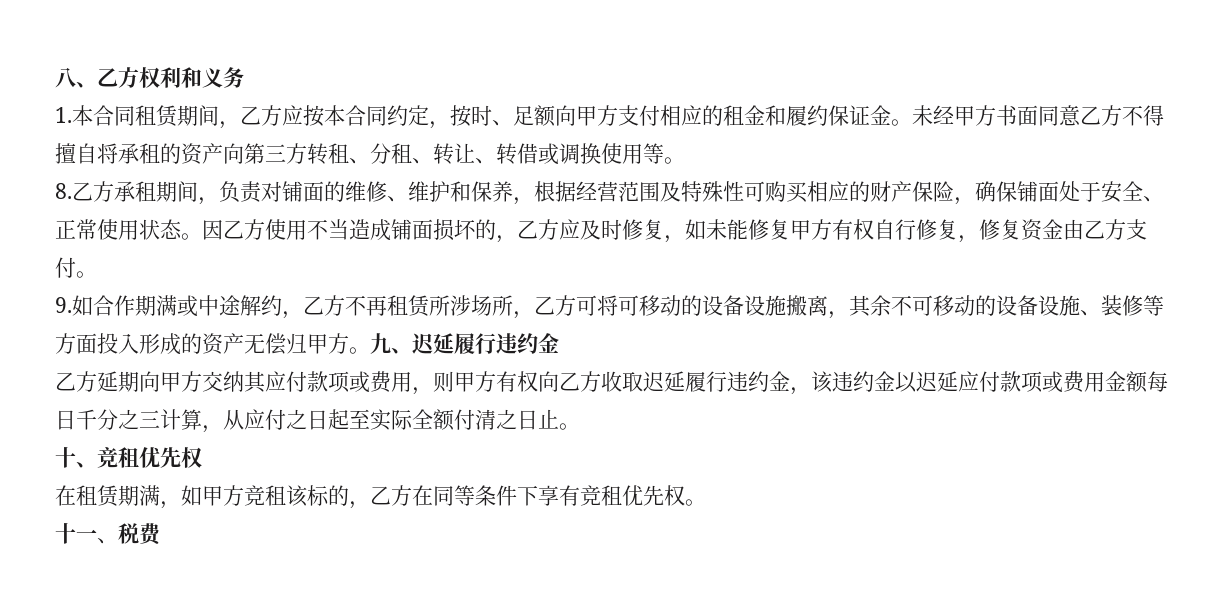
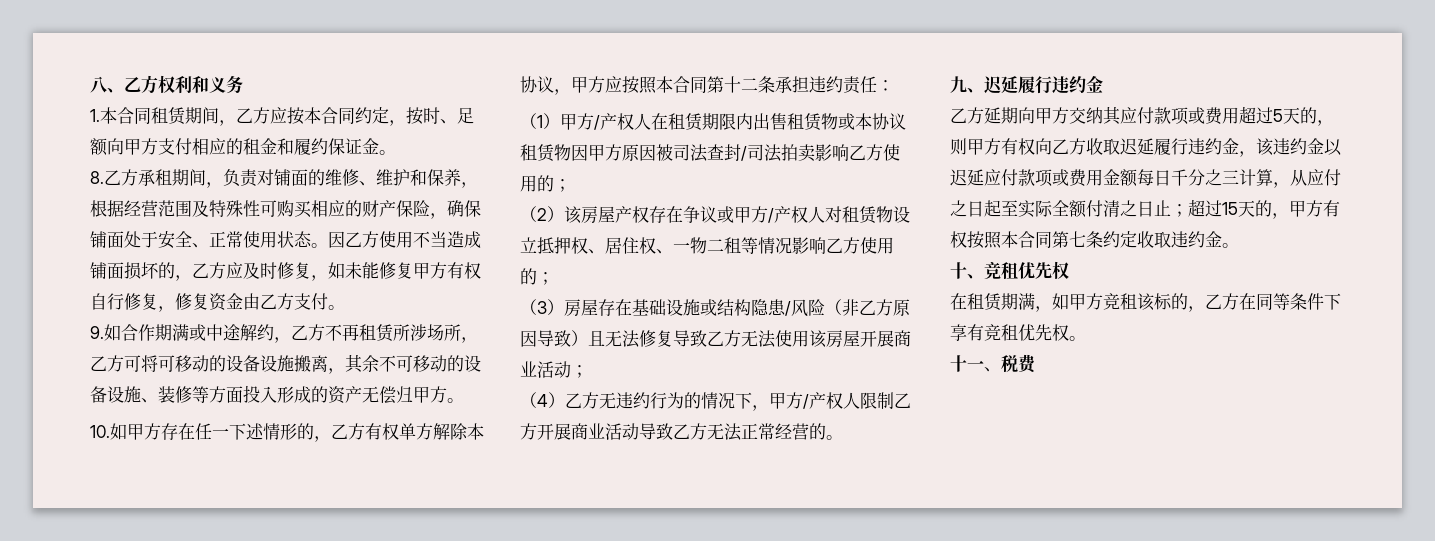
- 未经甲方书面同意乙方不得擅自将承租的资产向第三方转租、分租、转让、转借或调换使用等。
- 9.如合作期满或中途解约，乙方不再租赁所涉场所，乙方可将可移动的设备设施搬离，其余不可移动的设备设施、装修等方面投入形成的资产无偿归甲方。九、迟延履行违约金
+ 9.如合作期满或中途解约，乙方不再租赁所涉场所，乙方可将可移动的设备设施搬离，其余不可移动的设备设施、装修等方面投入形成的资产无偿归甲方。
+ 10.如甲方存在任一下述情形的，乙方有权单方解除本协议，甲方应按照本合同第十二条承担违约责任：
+ （1）甲方/产权人在租赁期限内出售租赁物或本协议租赁物因甲方原因被司法查封/司法拍卖影响乙方使用的；
+ （2）该房屋产权存在争议或甲方/产权人对租赁物设立抵押权、居住权、一物二租等情况影响乙方使用的；
+ （3）房屋存在基础设施或结构隐患/风险（非乙方原因导致）且无法修复导致乙方无法使用该房屋开展商业活动；
+ （4）乙方无违约行为的情况下，甲方/产权人限制乙方开展商业活动导致乙方无法正常经营的。
+ 九、迟延履行违约金
- 乙方延期向甲方交纳其应付款项或费用，则甲方有权向乙方收取迟延履行违约金，该违约金以迟延应付款项或费用金额每日千分之三计算，从应付之日起至实际全额付清之日止。
+ 乙方延期向甲方交纳其应付款项或费用超过5天的，则甲方有权向乙方收取迟延履行违约金，该违约金以迟延应付款项或费用金额每日千分之三计算，从应付之日起至实际全额付清之日止；超过15天的，甲方有权按照本合同第七条约定收取违约金。

